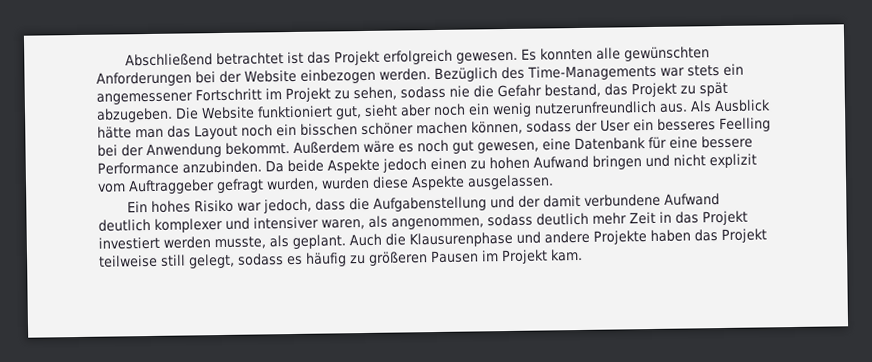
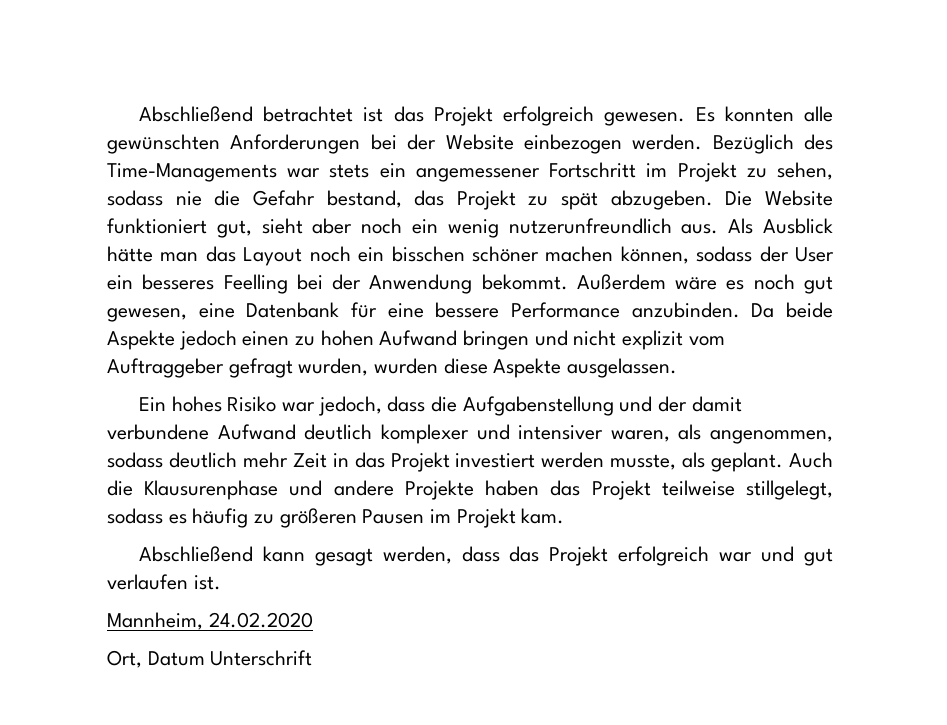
- Auch die Klausurenphase und andere Projekte haben das Projekt teilweise still gelegt, sodass es häufig zu größeren Pausen im Projekt kam.
+ Auch die Klausurenphase und andere Projekte haben das Projekt teilweise stillgelegt, sodass es häufig zu größeren Pausen im Projekt kam.
+ Abschließend kann gesagt werden, dass das Projekt erfolgreich war und gut verlaufen ist.
+ Mannheim, 24.02.2020
+ Ort, Datum Unterschrift

